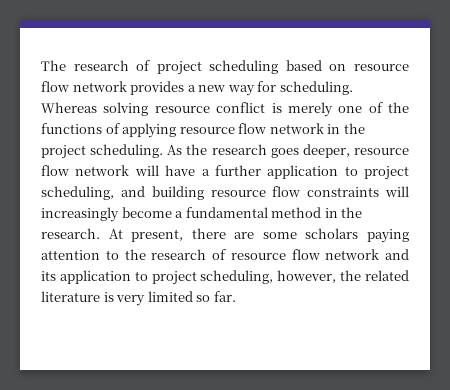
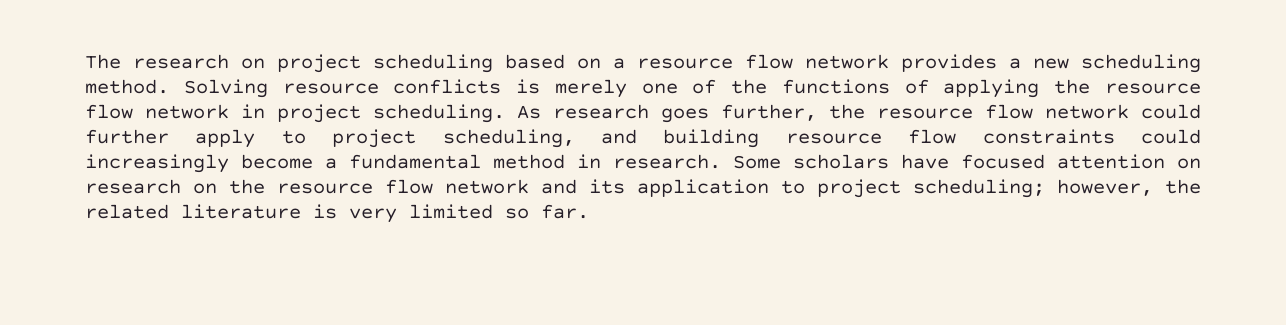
- The research of project scheduling based on resource flow network provides a new way for scheduling. Whereas solving resource conflict is merely one of the functions of applying resource flow network in the project scheduling.
+ The research on project scheduling based on a resource flow network provides a new scheduling method. Solving resource conflicts is merely one of the functions of applying the resource flow network in project scheduling.
- As the research goes deeper, resource flow network will have a further application to project scheduling, and building resource flow constraints will increasingly become a fundamental method in the research. At present, there are some scholars paying attention to the research of resource flow network and its application to project scheduling, however, the related literature is very limited so far.
+ As research goes further, the resource flow network could further apply to project scheduling, and building resource flow constraints could increasingly become a fundamental method in research. Some scholars have focused attention on research on the resource flow network and its application to project scheduling; however, the related literature is very limited so far.

